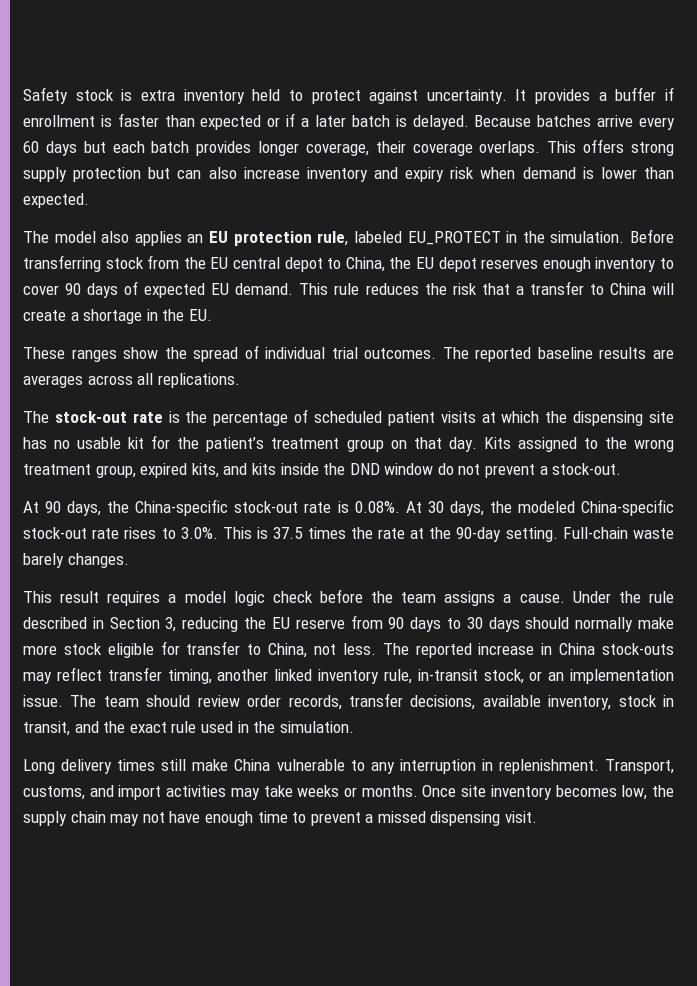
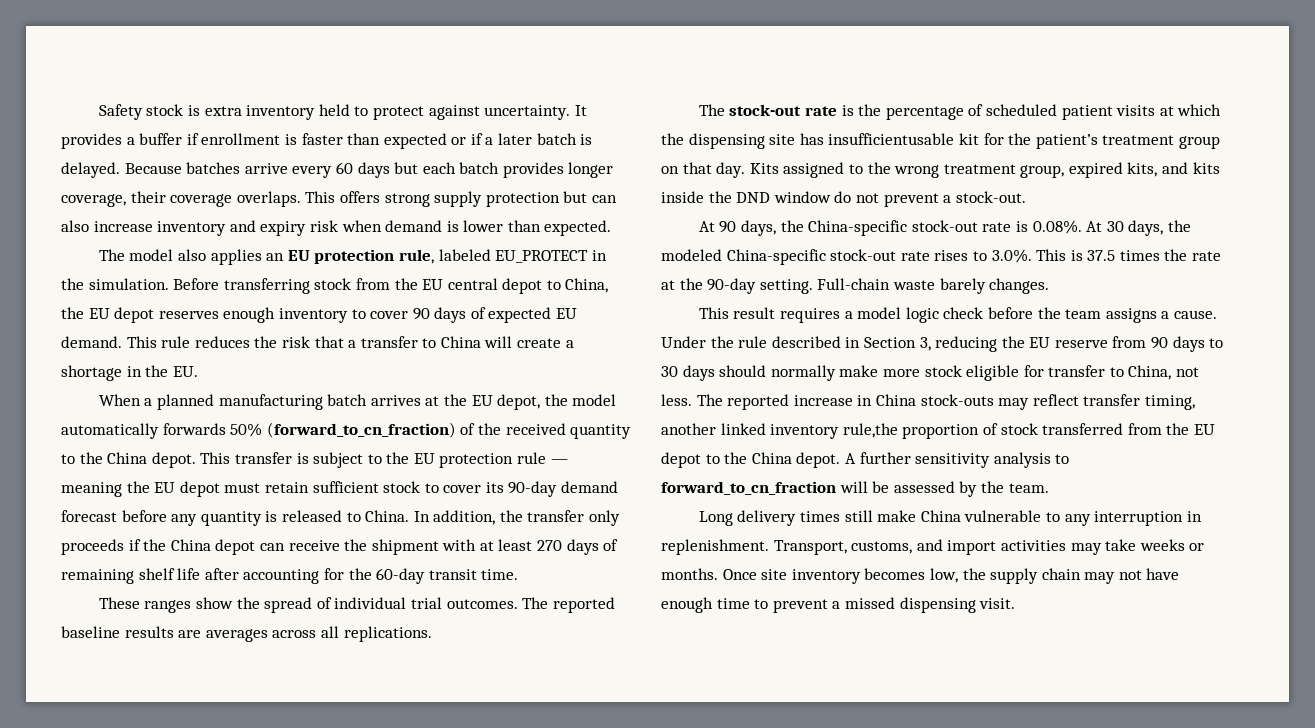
+ When a planned manufacturing batch arrives at the EU depot, the model automatically forwards 50% (forward_to_cn_fraction) of the received quantity to the China depot. This transfer is subject to the EU protection rule — meaning the EU depot must retain sufficient stock to cover its 90-day demand forecast before any quantity is released to China. In addition, the transfer only proceeds if the China depot can receive the shipment with at least 270 days of remaining shelf life after accounting for the 60-day transit time.
- The stock-out rate is the percentage of scheduled patient visits at which the dispensing site has no usable kit for the patient’s treatment group on that day.
+ The stock-out rate is the percentage of scheduled patient visits at which the dispensing site has insufficientusable kit for the patient’s treatment group on that day.
- The reported increase in China stock-outs may reflect transfer timing, another linked inventory rule, in-transit stock, or an implementation issue. The team should review order records, transfer decisions, available inventory, stock in transit, and the exact rule used in the simulation.
+ The reported increase in China stock-outs may reflect transfer timing, another linked inventory rule,the proportion of stock transferred from the EU depot to the China depot. A further sensitivity analysis to forward_to_cn_fraction will be assessed by the team.

